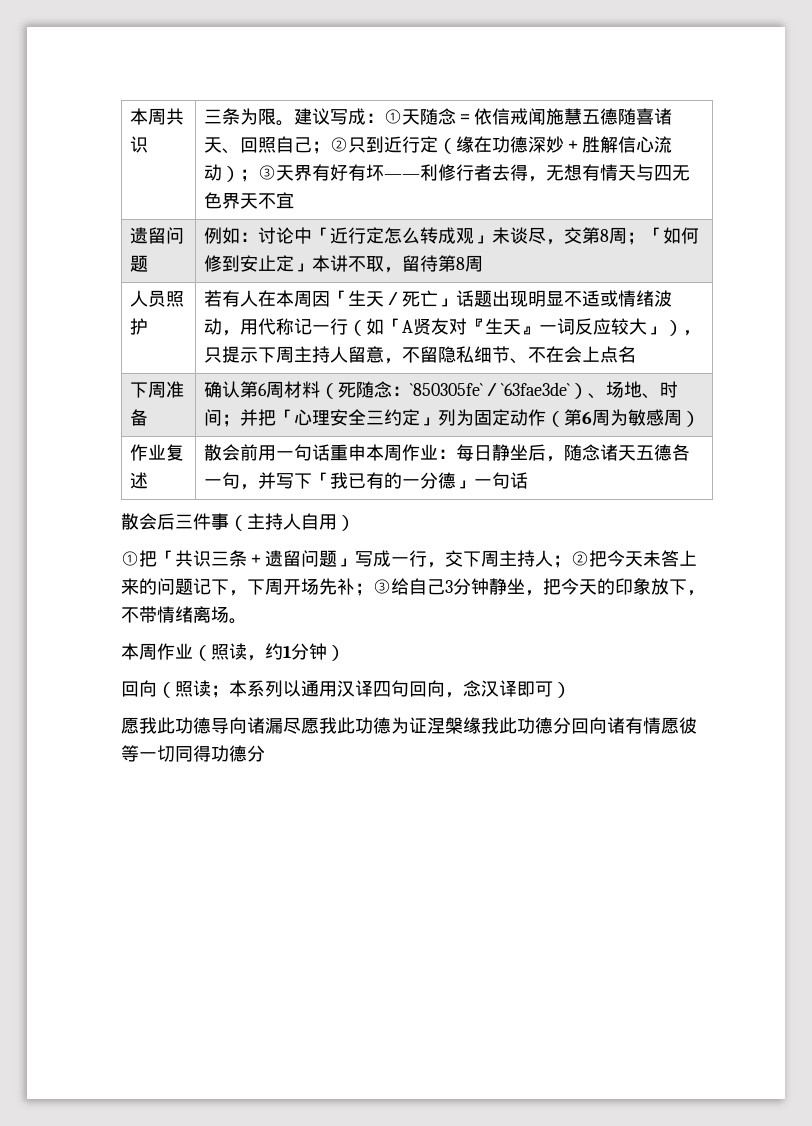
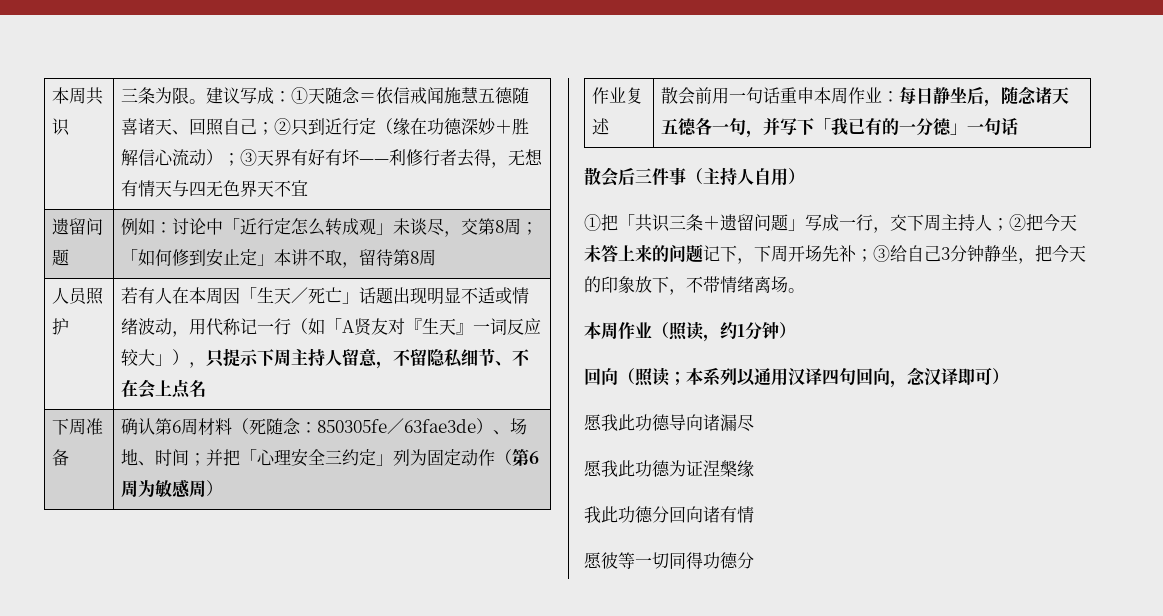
- 下周准备 | 确认第6周材料（死随念：`850305fe`／`63fae3de`）、场地、时间；并把「心理安全三约定」列为固定动作（第6周为敏感周）
+ 下周准备 | 确认第6周材料（死随念：850305fe／63fae3de）、场地、时间；并把「心理安全三约定」列为固定动作（第6周为敏感周）
- 愿我此功德导向诸漏尽愿我此功德为证涅槃缘我此功德分回向诸有情愿彼等一切同得功德分
+ 愿我此功德导向诸漏尽
+ 愿我此功德为证涅槃缘
+ 我此功德分回向诸有情
+ 愿彼等一切同得功德分

